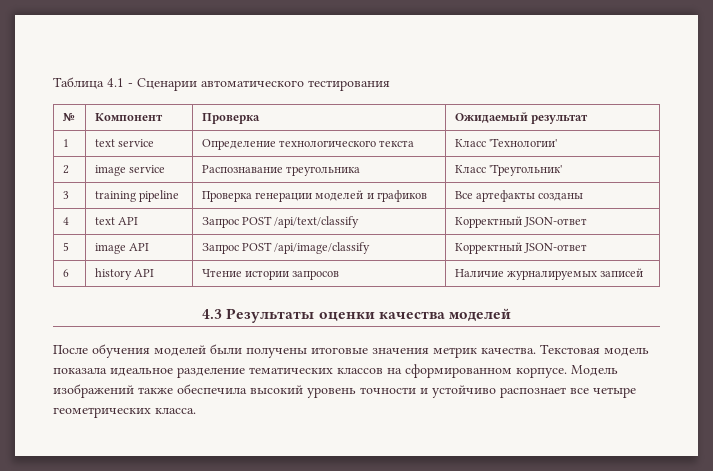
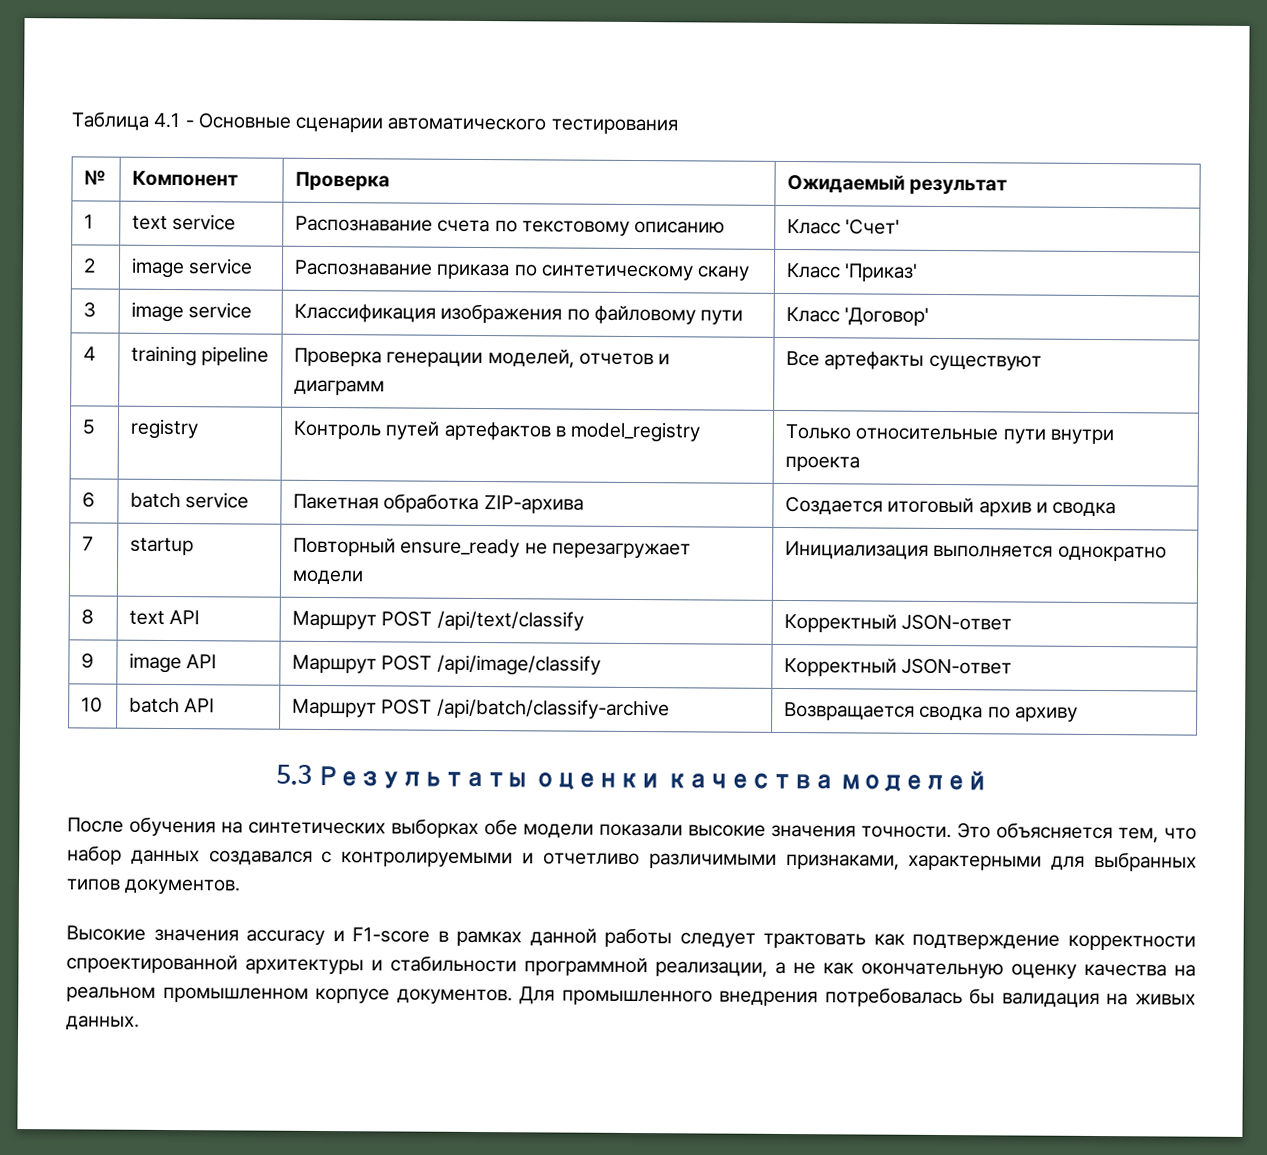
- Таблица 4.1 - Сценарии автоматического тестирования
+ Таблица 4.1 - Основные сценарии автоматического тестирования
- 1 | text service | Определение технологического текста | Класс 'Технологии'
+ 1 | text service | Распознавание счета по текстовому описанию | Класс 'Счет'
- 2 | image service | Распознавание треугольника | Класс 'Треугольник'
+ 2 | image service | Распознавание приказа по синтетическому скану | Класс 'Приказ'
- 3 | training pipeline | Проверка генерации моделей и графиков | Все артефакты созданы
- 4 | text API | Запрос POST /api/text/classify | Корректный JSON-ответ
+ 3 | image service | Классификация изображения по файловому пути | Класс 'Договор'
+ 4 | training pipeline | Проверка генерации моделей, отчетов и диаграмм | Все артефакты существуют
+ 5 | registry | Контроль путей артефактов в model_registry | Только относительные пути внутри проекта
+ 6 | batch service | Пакетная обработка ZIP-архива | Создается итоговый архив и сводка
+ 7 | startup | Повторный ensure_ready не перезагружает модели | Инициализация выполняется однократно
+ 8 | text API | Маршрут POST /api/text/classify | Корректный JSON-ответ
- 5 | image API | Запрос POST /api/image/classify | Корректный JSON-ответ
+ 9 | image API | Маршрут POST /api/image/classify | Корректный JSON-ответ
- 6 | history API | Чтение истории запросов | Наличие журналируемых записей
- 4.3 Результаты оценки качества моделей
+ 10 | batch API | Маршрут POST /api/batch/classify-archive | Возвращается сводка по архиву
+ 5.3 Результаты оценки качества моделей
- После обучения моделей были получены итоговые значения метрик качества. Текстовая модель показала идеальное разделение тематических классов на сформированном корпусе. Модель изображений также обеспечила высокий уровень точности и устойчиво распознает все четыре геометрических класса.
+ После обучения на синтетических выборках обе модели показали высокие значения точности. Это объясняется тем, что набор данных создавался с контролируемыми и отчетливо различимыми признаками, характерными для выбранных типов документов.
+ Высокие значения accuracy и F1-score в рамках данной работы следует трактовать как подтверждение корректности спроектированной архитектуры и стабильности программной реализации, а не как окончательную оценку качества на реальном промышленном корпусе документов. Для промышленного внедрения потребовалась бы валидация на живых данных.

